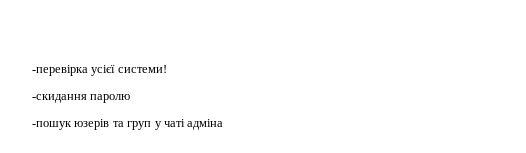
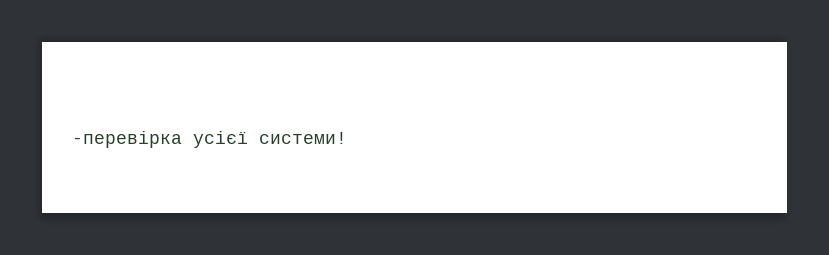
- -скидання паролю
- -пошук юзерів та груп у чаті адміна

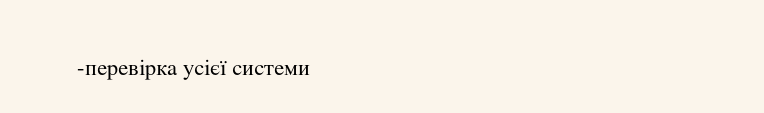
- -перевірка усієї системи!
+ -перевірка усієї системи

